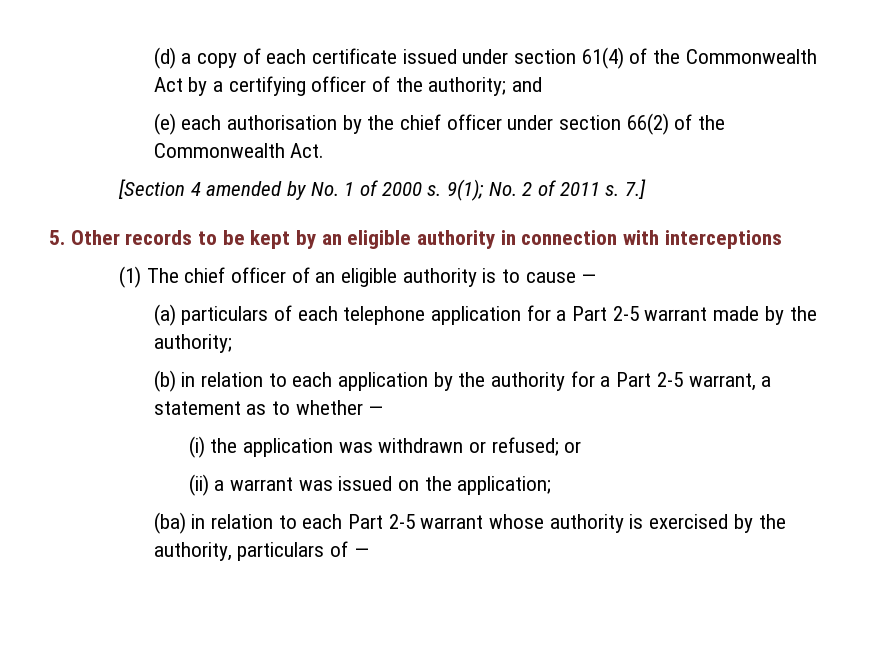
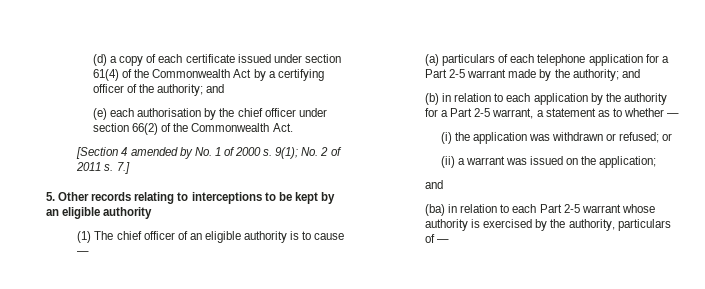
- 5. Other records to be kept by an eligible authority in connection with interceptions
+ 5. Other records relating to interceptions to be kept by an eligible authority
- (a) particulars of each telephone application for a Part 2-5 warrant made by the authority;
+ (a) particulars of each telephone application for a Part 2-5 warrant made by the authority; and
  (ii) a warrant was issued on the application;
+ and

